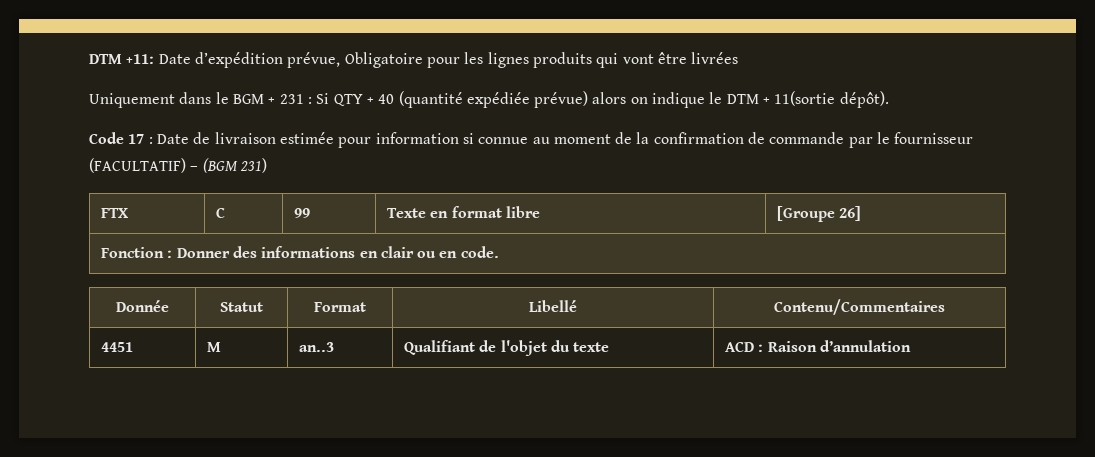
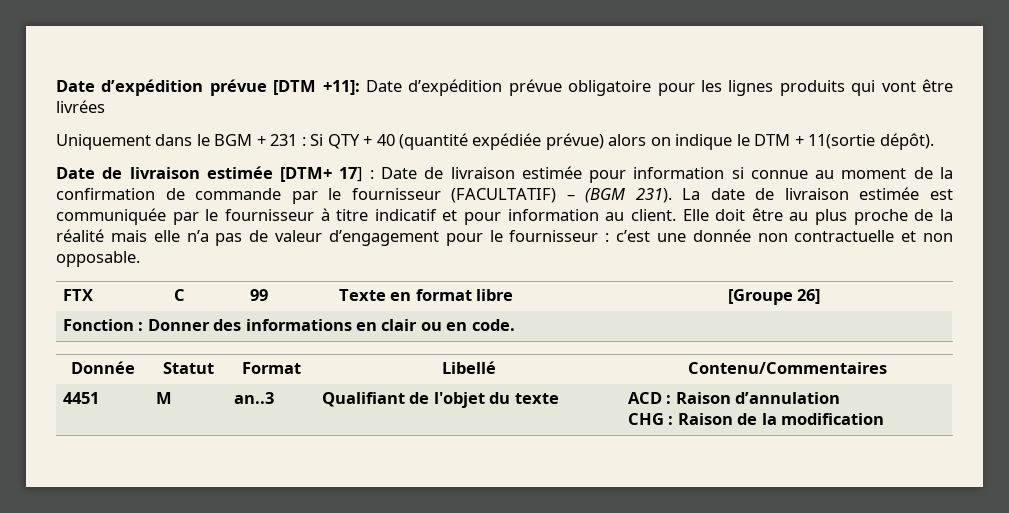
- DTM +11: Date d’expédition prévue, Obligatoire pour les lignes produits qui vont être livrées
+ Date d’expédition prévue [DTM +11]: Date d’expédition prévue obligatoire pour les lignes produits qui vont être livrées
- Code 17 : Date de livraison estimée pour information si connue au moment de la confirmation de commande par le fournisseur (FACULTATIF) – (BGM 231)
+ Date de livraison estimée [DTM+ 17] : Date de livraison estimée pour information si connue au moment de la confirmation de commande par le fournisseur (FACULTATIF) – (BGM 231). La date de livraison estimée est communiquée par le fournisseur à titre indicatif et pour information au client. Elle doit être au plus proche de la réalité mais elle n’a pas de valeur d’engagement pour le fournisseur : c’est une donnée non contractuelle et non opposable.
  4451 | M | an..3 | Qualifiant de l'objet du texte | ACD : Raison d’annulation
+ CHG : Raison de la modification

